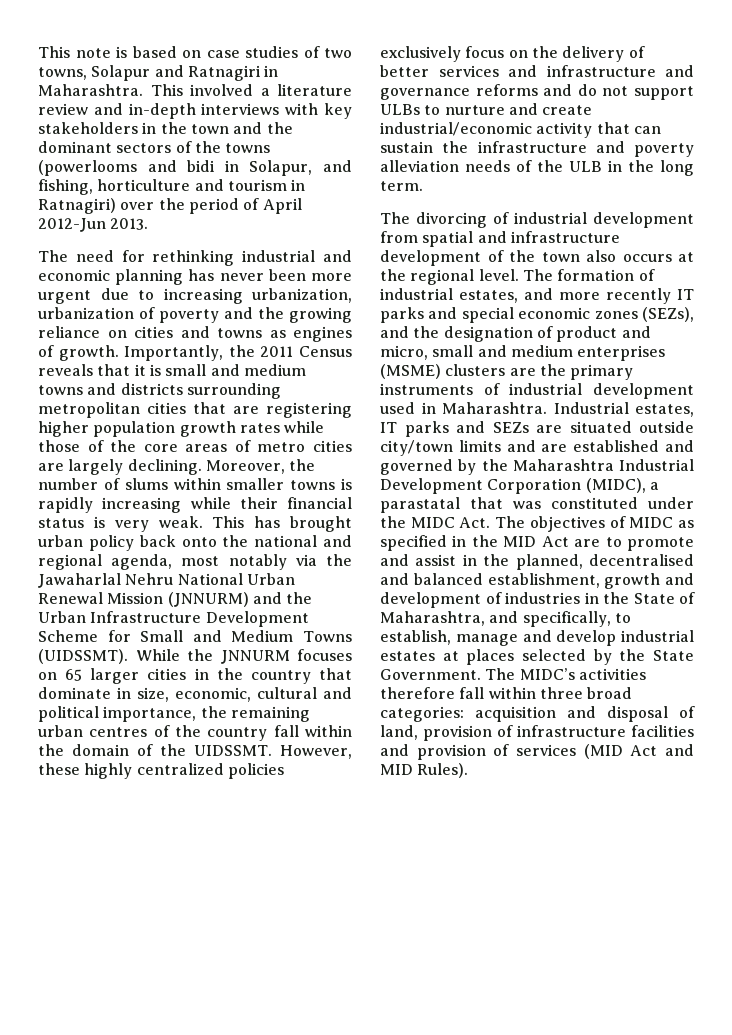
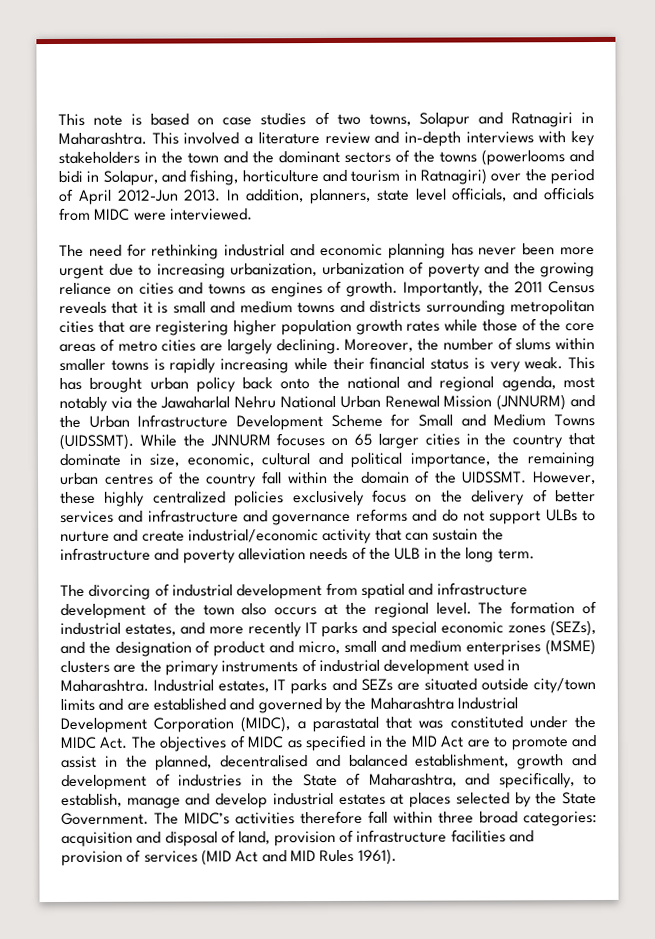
+ In addition, planners, state level officials, and officials from MIDC were interviewed.
- The MIDC’s activities therefore fall within three broad categories: acquisition and disposal of land, provision of infrastructure facilities and provision of services (MID Act and MID Rules).
+ The MIDC’s activities therefore fall within three broad categories: acquisition and disposal of land, provision of infrastructure facilities and provision of services (MID Act and MID Rules 1961).

